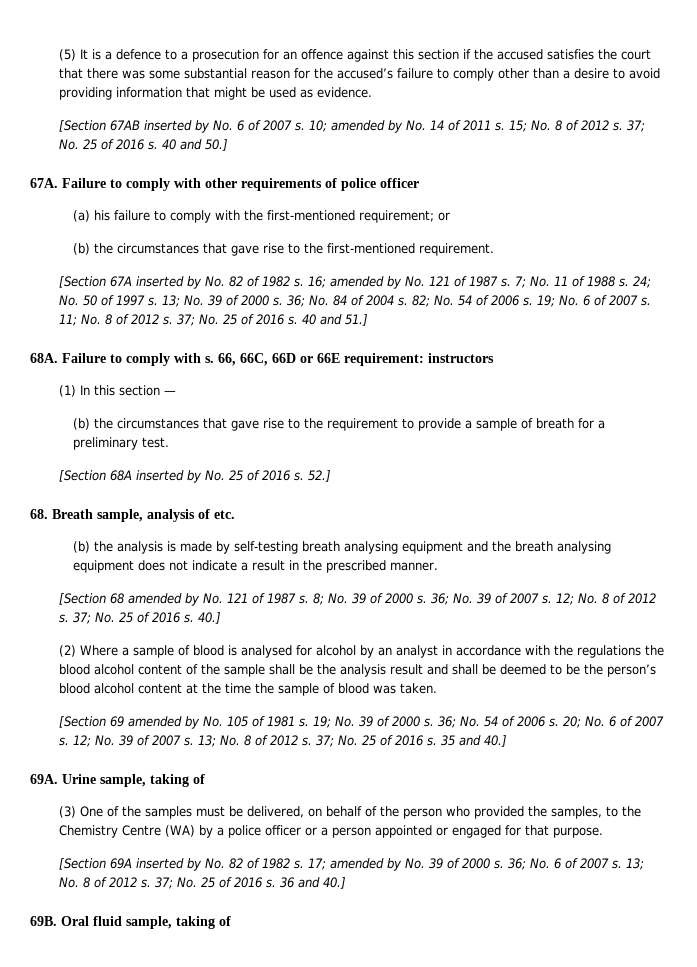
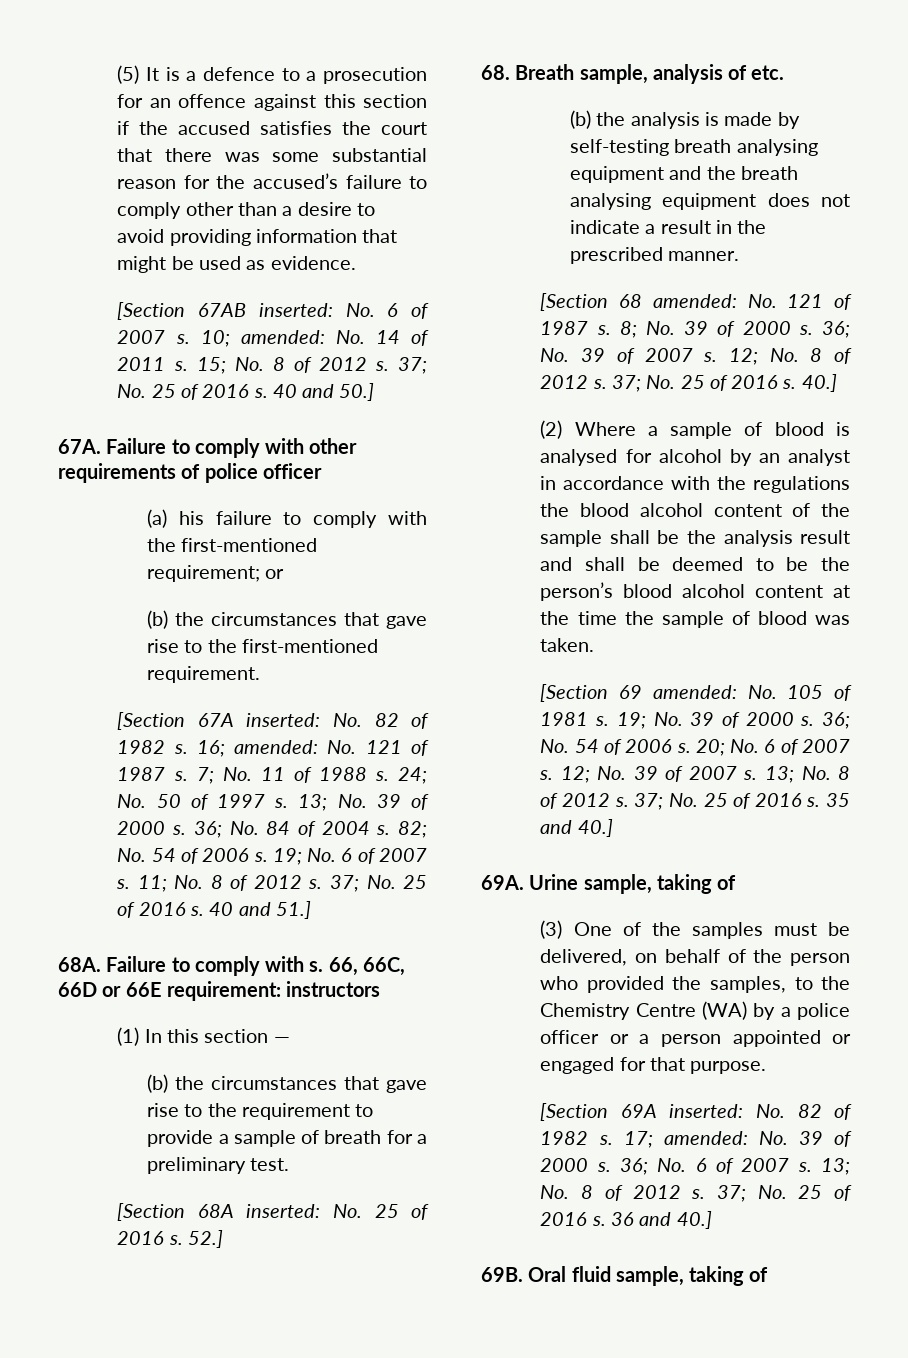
- [Section 67AB inserted by No. 6 of 2007 s.
+ [Section 67AB inserted: No. 6 of 2007 s.
- 10; amended by No. 14 of 2011 s.
+ 10; amended: No. 14 of 2011 s.
- [Section 67A inserted by No. 82 of 1982 s.
+ [Section 67A inserted: No. 82 of 1982 s.
- 16; amended by No. 121 of 1987 s.
+ 16; amended: No. 121 of 1987 s.
- [Section 68A inserted by No. 25 of 2016 s.
+ [Section 68A inserted: No. 25 of 2016 s.
- [Section 68 amended by No. 121 of 1987 s.
+ [Section 68 amended: No. 121 of 1987 s.
- [Section 69 amended by No. 105 of 1981 s.
+ [Section 69 amended: No. 105 of 1981 s.
- [Section 69A inserted by No. 82 of 1982 s.
+ [Section 69A inserted: No. 82 of 1982 s.
- 17; amended by No. 39 of 2000 s.
+ 17; amended: No. 39 of 2000 s.

